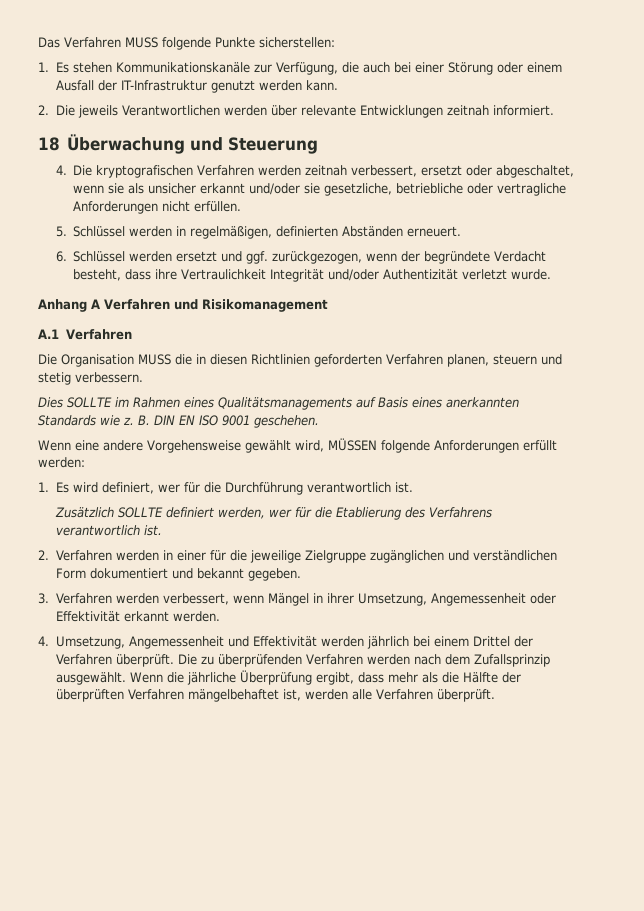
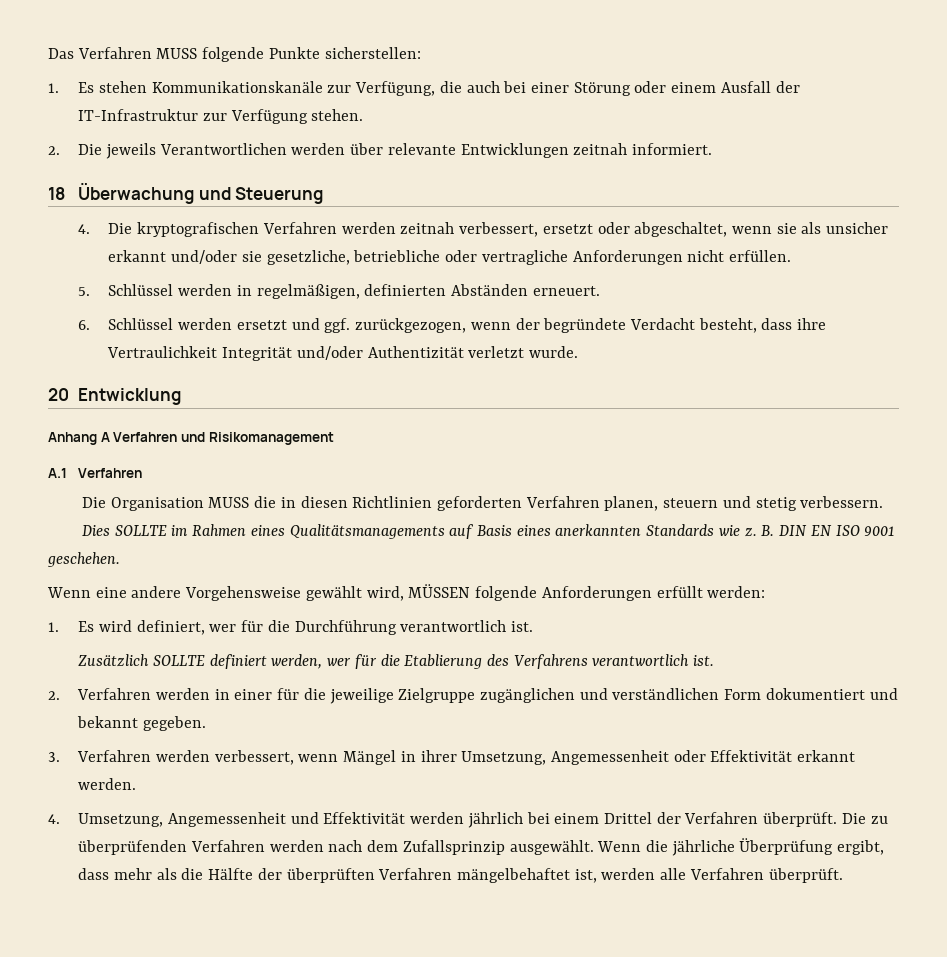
- 1. Es stehen Kommunikationskanäle zur Verfügung, die auch bei einer Störung oder einem Ausfall der IT-Infrastruktur genutzt werden kann.
+ 1. Es stehen Kommunikationskanäle zur Verfügung, die auch bei einer Störung oder einem Ausfall der IT-Infrastruktur zur Verfügung stehen.
+ 20 Entwicklung

